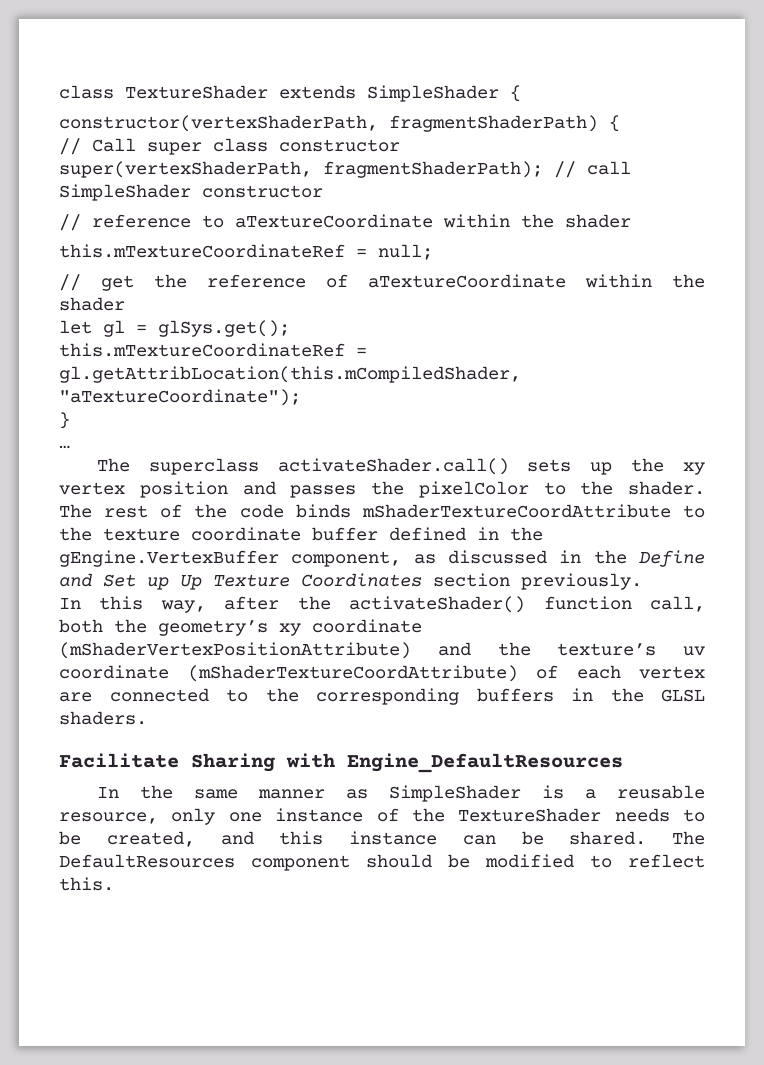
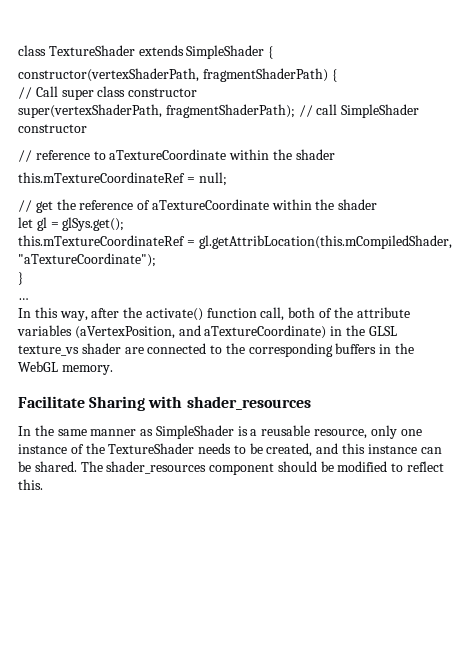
- The superclass activateShader.call() sets up the xy vertex position and passes the pixelColor to the shader. The rest of the code binds mShaderTextureCoordAttribute to the texture coordinate buffer defined in the gEngine.VertexBuffer component, as discussed in the Define and Set up Up Texture Coordinates section previously.
- In this way, after the activateShader() function call, both the geometry’s xy coordinate (mShaderVertexPositionAttribute) and the texture’s uv coordinate (mShaderTextureCoordAttribute) of each vertex are connected to the corresponding buffers in the GLSL shaders.
+ In this way, after the activate() function call, both of the attribute variables (aVertexPosition, and aTextureCoordinate) in the GLSL texture_vs shader are connected to the corresponding buffers in the WebGL memory.
- Facilitate Sharing with Engine_DefaultResources
+ Facilitate Sharing with shader_resources
- The DefaultResources component should be modified to reflect this.
+ The shader_resources component should be modified to reflect this.

